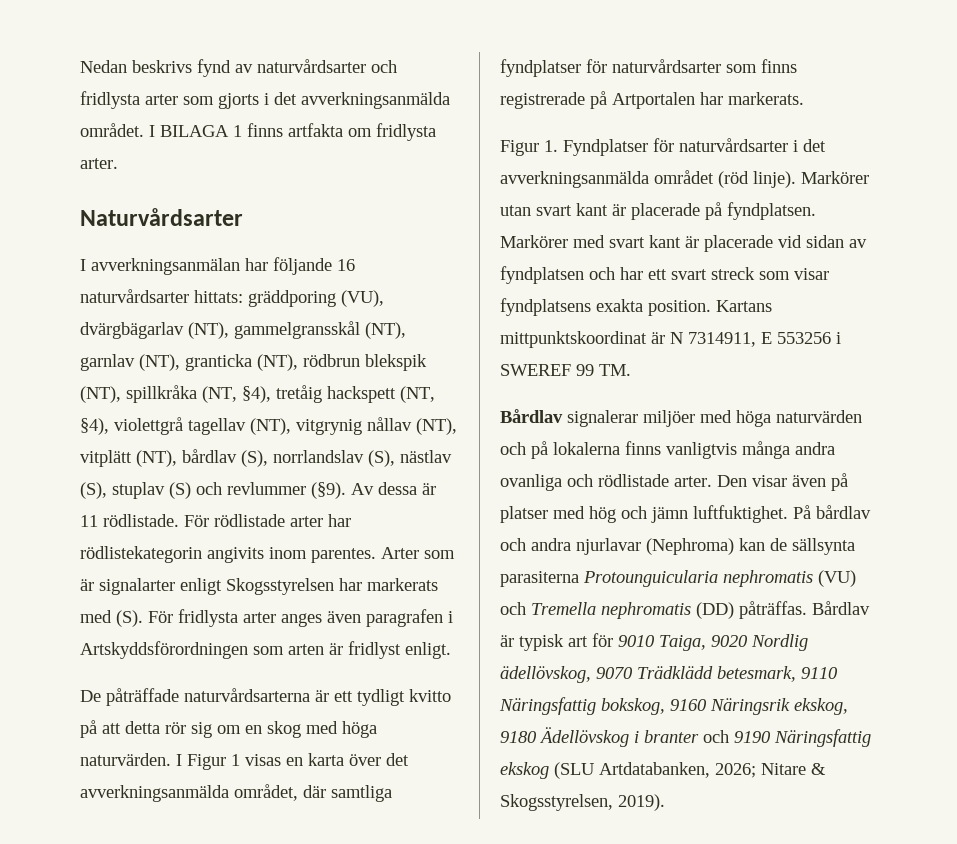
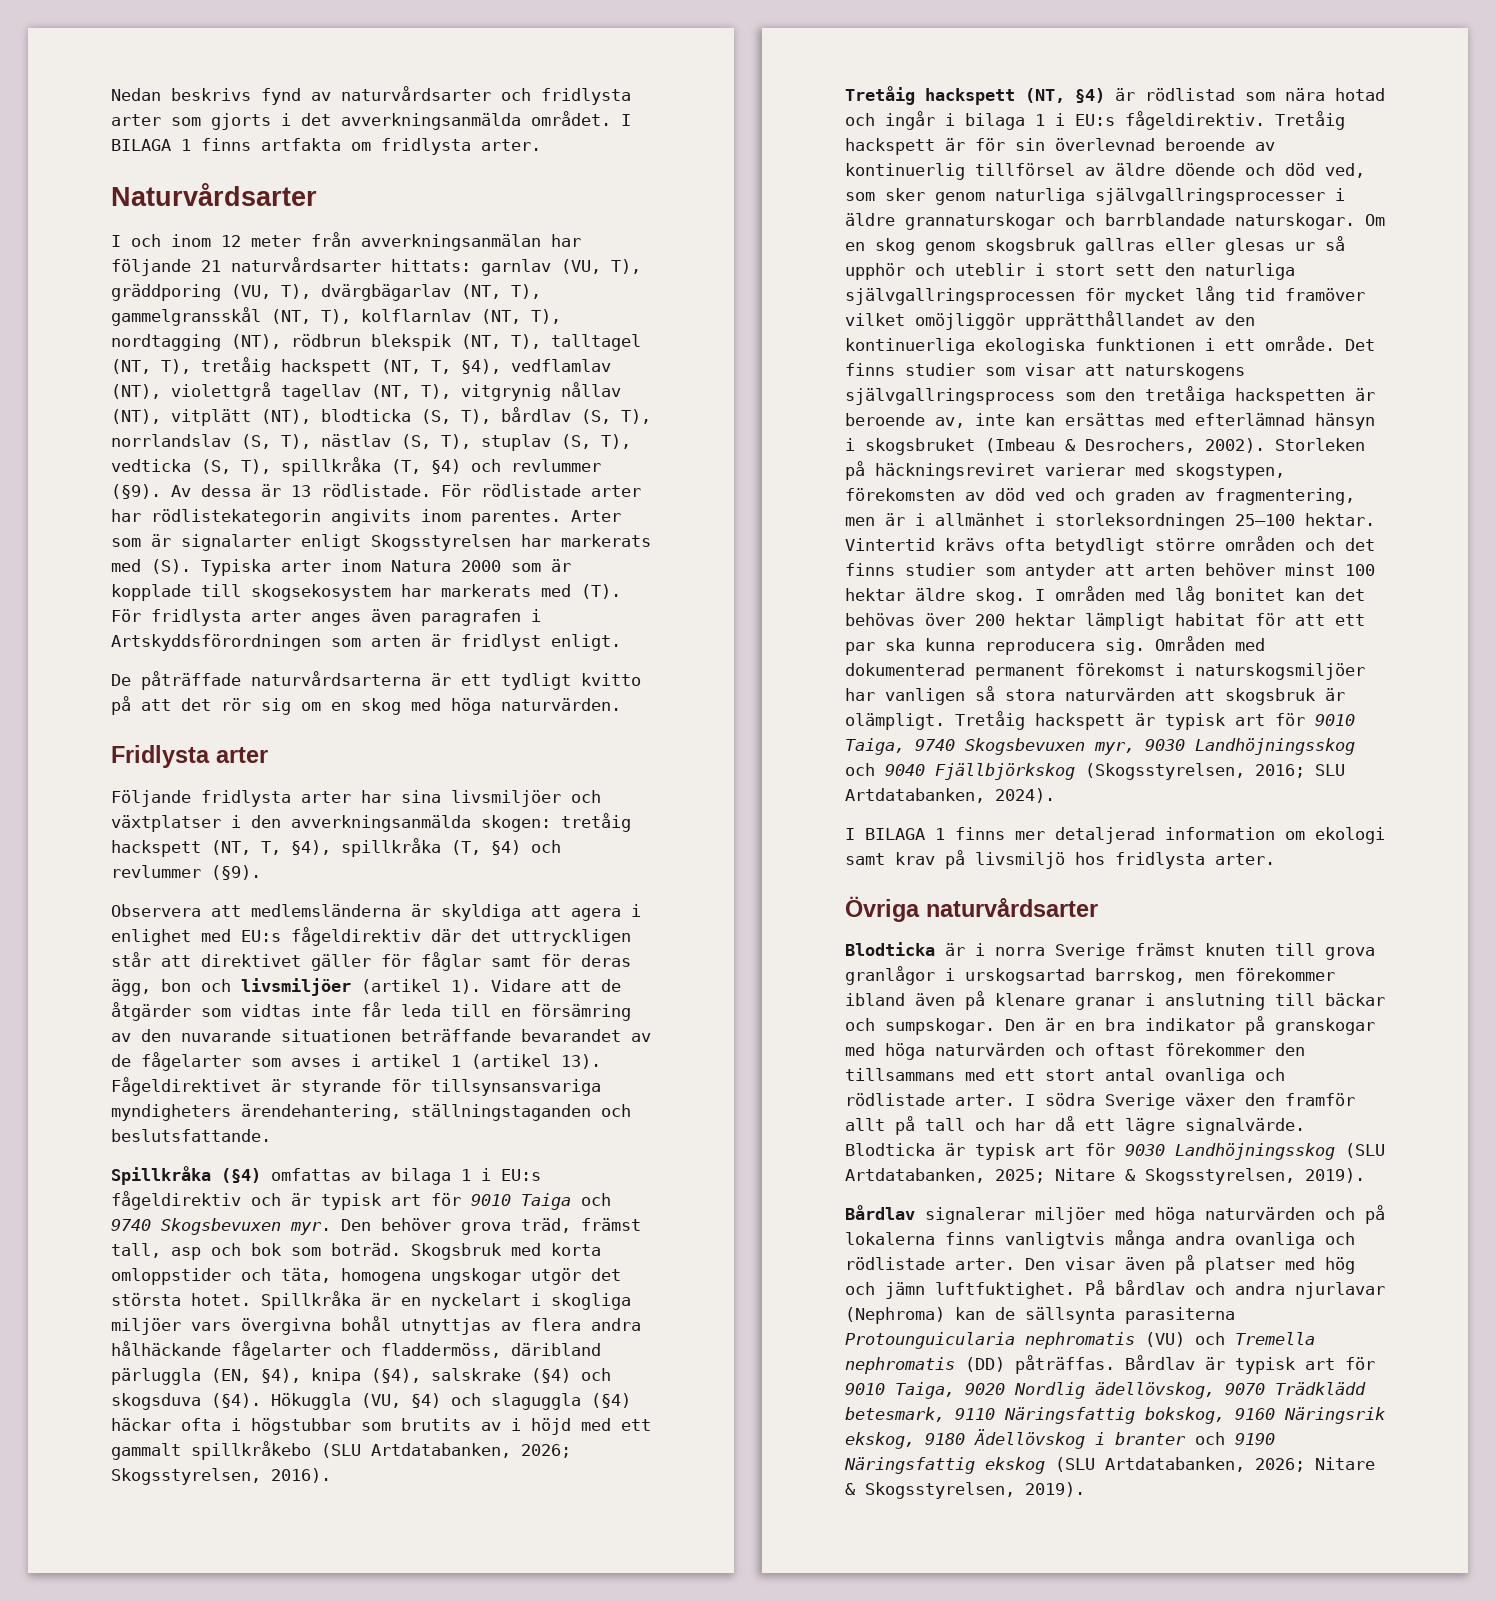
- I avverkningsanmälan har följande 16 naturvårdsarter hittats: gräddporing (VU), dvärgbägarlav (NT), gammelgransskål (NT), garnlav (NT), granticka (NT), rödbrun blekspik (NT), spillkråka (NT, §4), tretåig hackspett (NT, §4), violettgrå tagellav (NT), vitgrynig nållav (NT), vitplätt (NT), bårdlav (S), norrlandslav (S), nästlav (S), stuplav (S) och revlummer (§9).
+ I och inom 12 meter från avverkningsanmälan har följande 21 naturvårdsarter hittats: garnlav (VU, T), gräddporing (VU, T), dvärgbägarlav (NT, T), gammelgransskål (NT, T), kolflarnlav (NT, T), nordtagging (NT), rödbrun blekspik (NT, T), talltagel (NT, T), tretåig hackspett (NT, T, §4), vedflamlav (NT), violettgrå tagellav (NT, T), vitgrynig nållav (NT), vitplätt (NT), blodticka (S, T), bårdlav (S, T), norrlandslav (S, T), nästlav (S, T), stuplav (S, T), vedticka (S, T), spillkråka (T, §4) och revlummer (§9).
- Av dessa är 11 rödlistade.
+ Av dessa är 13 rödlistade.
- Arter som är signalarter enligt Skogsstyrelsen har markerats med (S). För fridlysta arter anges även paragrafen i Artskyddsförordningen som arten är fridlyst enligt.
+ Arter som är signalarter enligt Skogsstyrelsen har markerats med (S). Typiska arter inom Natura 2000 som är kopplade till skogsekosystem har markerats med (T). För fridlysta arter anges även paragrafen i Artskyddsförordningen som arten är fridlyst enligt.
- De påträffade naturvårdsarterna är ett tydligt kvitto på att detta rör sig om en skog med höga naturvärden. I Figur 1 visas en karta över det avverkningsanmälda området, där samtliga fyndplatser för naturvårdsarter som finns registrerade på Artportalen har markerats.
- Figur 1. Fyndplatser för naturvårdsarter i det avverkningsanmälda området (röd linje). Markörer utan svart kant är placerade på fyndplatsen. Markörer med svart kant är placerade vid sidan av fyndplatsen och har ett svart streck som visar fyndplatsens exakta position. Kartans mittpunktskoordinat är N 7314911, E 553256 i SWEREF 99 TM.
+ De påträffade naturvårdsarterna är ett tydligt kvitto på att det rör sig om en skog med höga naturvärden.
+ Fridlysta arter
+ Följande fridlysta arter har sina livsmiljöer och växtplatser i den avverkningsanmälda skogen: tretåig hackspett (NT, T, §4), spillkråka (T, §4) och revlummer (§9).
+ Observera att medlemsländerna är skyldiga att agera i enlighet med EU:s fågeldirektiv där det uttryckligen står att direktivet gäller för fåglar samt för deras ägg, bon och livsmiljöer (artikel 1). Vidare att de åtgärder som vidtas inte får leda till en försämring av den nuvarande situationen beträffande bevarandet av de fågelarter som avses i artikel 1 (artikel 13). Fågeldirektivet är styrande för tillsynsansvariga myndigheters ärendehantering, ställningstaganden och beslutsfattande.
+ Spillkråka (§4) omfattas av bilaga 1 i EU:s fågeldirektiv och är typisk art för 9010 Taiga och 9740 Skogsbevuxen myr. Den behöver grova träd, främst tall, asp och bok som boträd. Skogsbruk med korta omloppstider och täta, homogena ungskogar utgör det största hotet. Spillkråka är en nyckelart i skogliga miljöer vars övergivna bohål utnyttjas av flera andra hålhäckande fågelarter och fladdermöss, däribland pärluggla (EN, §4), knipa (§4), salskrake (§4) och skogsduva (§4). Hökuggla (VU, §4) och slaguggla (§4) häckar ofta i högstubbar som brutits av i höjd med ett gammalt spillkråkebo (SLU Artdatabanken, 2026; Skogsstyrelsen, 2016).
+ Tretåig hackspett (NT, §4) är rödlistad som nära hotad och ingår i bilaga 1 i EU:s fågeldirektiv. Tretåig hackspett är för sin överlevnad beroende av kontinuerlig tillförsel av äldre döende och död ved, som sker genom naturliga självgallringsprocesser i äldre grannaturskogar och barrblandade naturskogar. Om en skog genom skogsbruk gallras eller glesas ur så upphör och uteblir i stort sett den naturliga självgallringsprocessen för mycket lång tid framöver vilket omöjliggör upprätthållandet av den kontinuerliga ekologiska funktionen i ett område. Det finns studier som visar att naturskogens självgallringsprocess som den tretåiga hackspetten är beroende av, inte kan ersättas med efterlämnad hänsyn i skogsbruket (Imbeau & Desrochers, 2002). Storleken på häckningsreviret varierar med skogstypen, förekomsten av död ved och graden av fragmentering, men är i allmänhet i storleksordningen 25–100 hektar. Vintertid krävs ofta betydligt större områden och det finns studier som antyder att arten behöver minst 100 hektar äldre skog. I områden med låg bonitet kan det behövas över 200 hektar lämpligt habitat för att ett par ska kunna reproducera sig. Områden med dokumenterad permanent förekomst i naturskogsmiljöer har vanligen så stora naturvärden att skogsbruk är olämpligt. Tretåig hackspett är typisk art för 9010 Taiga, 9740 Skogsbevuxen myr, 9030 Landhöjningsskog och 9040 Fjällbjörkskog (Skogsstyrelsen, 2016; SLU Artdatabanken, 2024).
+ I BILAGA 1 finns mer detaljerad information om ekologi samt krav på livsmiljö hos fridlysta arter.
+ Övriga naturvårdsarter
+ Blodticka är i norra Sverige främst knuten till grova granlågor i urskogsartad barrskog, men förekommer ibland även på klenare granar i anslutning till bäckar och sumpskogar. Den är en bra indikator på granskogar med höga naturvärden och oftast förekommer den tillsammans med ett stort antal ovanliga och rödlistade arter. I södra Sverige växer den framför allt på tall och har då ett lägre signalvärde. Blodticka är typisk art för 9030 Landhöjningsskog (SLU Artdatabanken, 2025; Nitare & Skogsstyrelsen, 2019).

